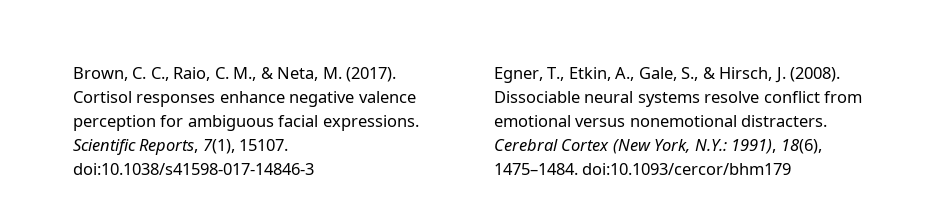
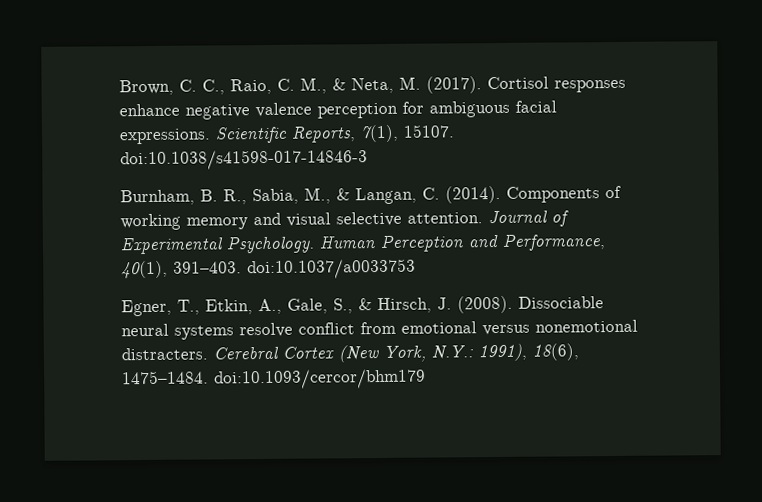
+ Burnham, B. R., Sabia, M., & Langan, C. (2014). Components of working memory and visual selective attention. Journal of Experimental Psychology. Human Perception and Performance, 40(1), 391–403. doi:10.1037/a0033753

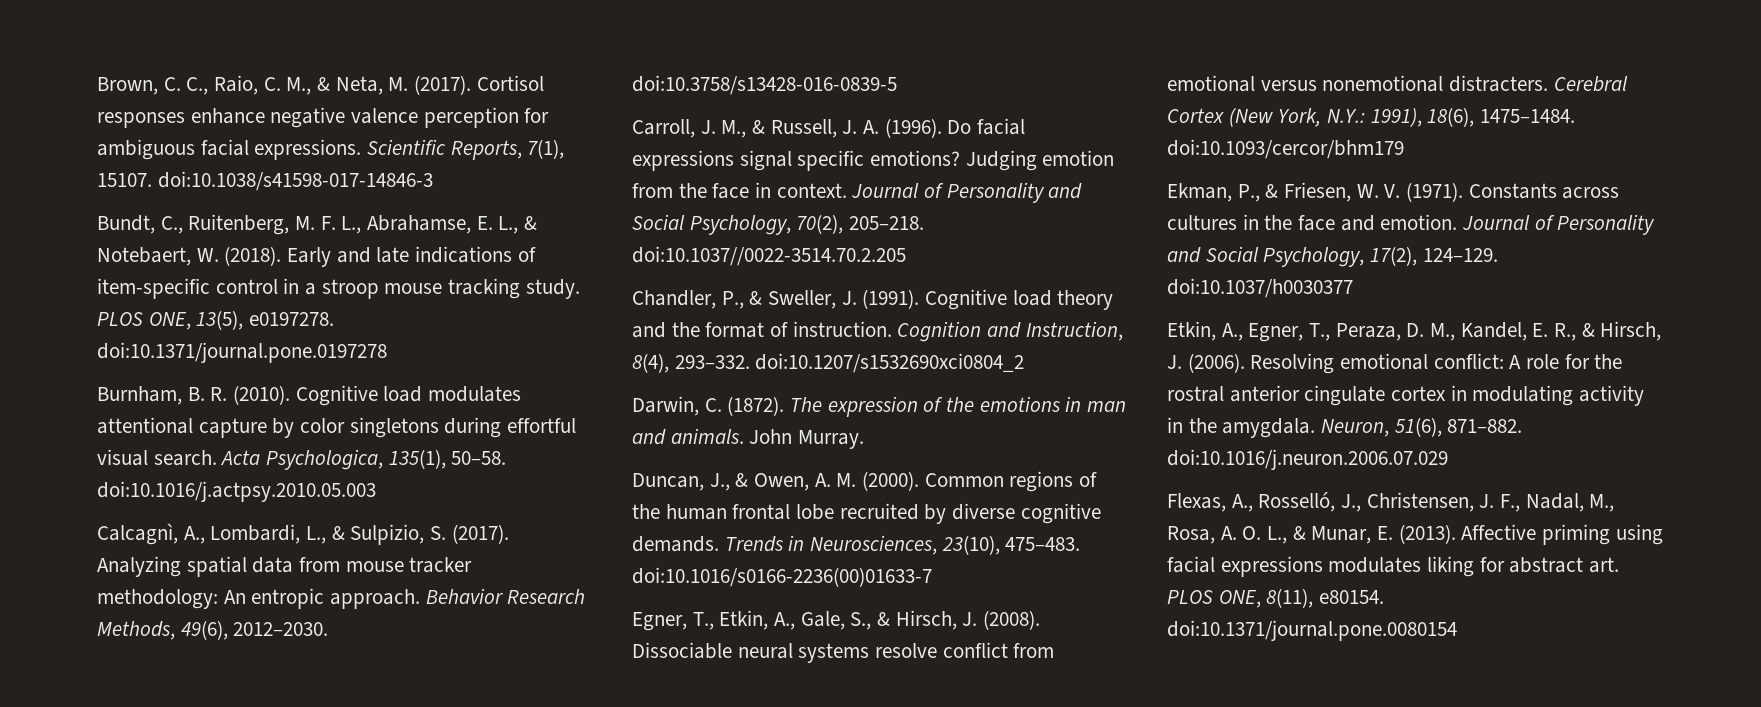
- Burnham, B. R., Sabia, M., & Langan, C. (2014). Components of working memory and visual selective attention. Journal of Experimental Psychology. Human Perception and Performance, 40(1), 391–403. doi:10.1037/a0033753
+ Bundt, C., Ruitenberg, M. F. L., Abrahamse, E. L., & Notebaert, W. (2018). Early and late indications of item-specific control in a stroop mouse tracking study. PLOS ONE, 13(5), e0197278. doi:10.1371/journal.pone.0197278
+ Burnham, B. R. (2010). Cognitive load modulates attentional capture by color singletons during effortful visual search. Acta Psychologica, 135(1), 50–58. doi:10.1016/j.actpsy.2010.05.003
+ Calcagnì, A., Lombardi, L., & Sulpizio, S. (2017). Analyzing spatial data from mouse tracker methodology: An entropic approach. Behavior Research Methods, 49(6), 2012–2030. doi:10.3758/s13428-016-0839-5
+ Carroll, J. M., & Russell, J. A. (1996). Do facial expressions signal specific emotions? Judging emotion from the face in context. Journal of Personality and Social Psychology, 70(2), 205–218. doi:10.1037//0022-3514.70.2.205
+ Chandler, P., & Sweller, J. (1991). Cognitive load theory and the format of instruction. Cognition and Instruction, 8(4), 293–332. doi:10.1207/s1532690xci0804_2
+ Darwin, C. (1872). The expression of the emotions in man and animals. John Murray.
+ Duncan, J., & Owen, A. M. (2000). Common regions of the human frontal lobe recruited by diverse cognitive demands. Trends in Neurosciences, 23(10), 475–483. doi:10.1016/s0166-2236(00)01633-7
+ Ekman, P., & Friesen, W. V. (1971). Constants across cultures in the face and emotion. Journal of Personality and Social Psychology, 17(2), 124–129. doi:10.1037/h0030377
+ Etkin, A., Egner, T., Peraza, D. M., Kandel, E. R., & Hirsch, J. (2006). Resolving emotional conflict: A role for the rostral anterior cingulate cortex in modulating activity in the amygdala. Neuron, 51(6), 871–882. doi:10.1016/j.neuron.2006.07.029
+ Flexas, A., Rosselló, J., Christensen, J. F., Nadal, M., Rosa, A. O. L., & Munar, E. (2013). Affective priming using facial expressions modulates liking for abstract art. PLOS ONE, 8(11), e80154. doi:10.1371/journal.pone.0080154

